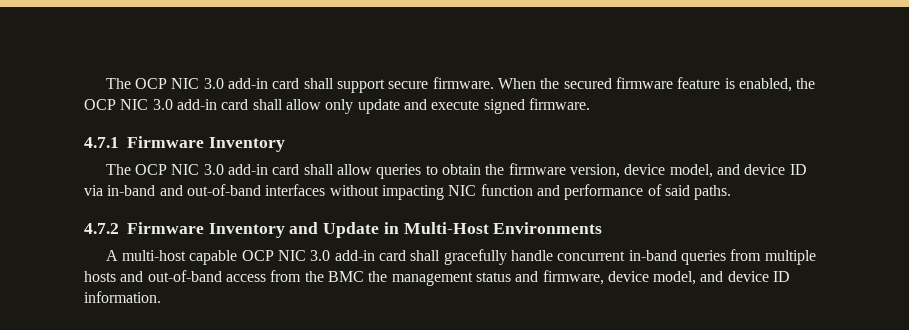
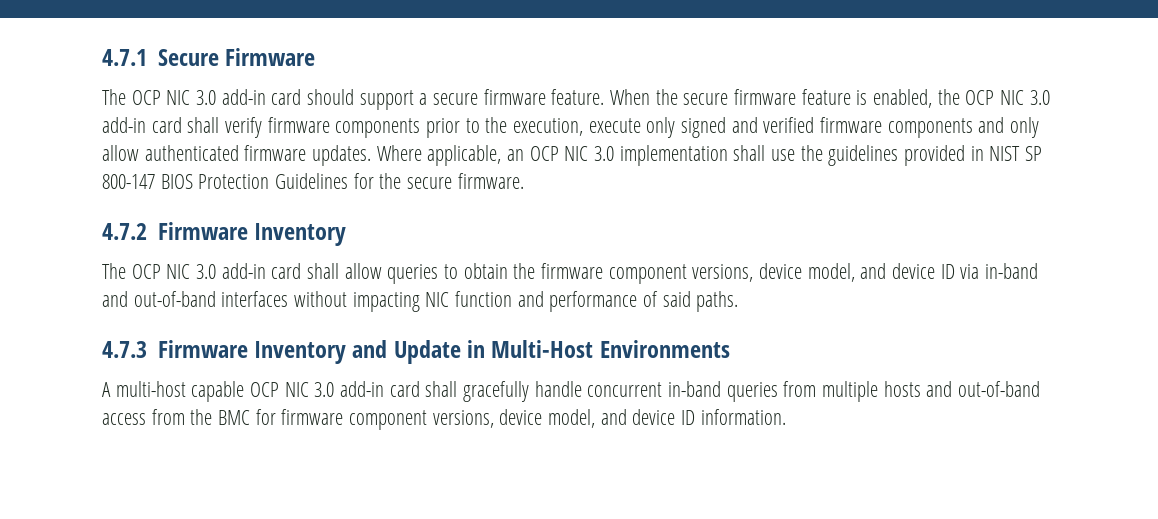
- The OCP NIC 3.0 add-in card shall support secure firmware.
+ 4.7.1 Secure Firmware
+ The OCP NIC 3.0 add-in card should support a secure firmware feature.
- When the secured firmware feature is enabled, the OCP NIC 3.0 add-in card shall allow only update and execute signed firmware.
+ When the secure firmware feature is enabled, the OCP NIC 3.0 add-in card shall verify firmware components prior to the execution, execute only signed and verified firmware components and only allow authenticated firmware updates. Where applicable, an OCP NIC 3.0 implementation shall use the guidelines provided in NIST SP 800-147 BIOS Protection Guidelines for the secure firmware.
- 4.7.1 Firmware Inventory
+ 4.7.2 Firmware Inventory
- The OCP NIC 3.0 add-in card shall allow queries to obtain the firmware version, device model, and device ID via in-band and out-of-band interfaces without impacting NIC function and performance of said paths.
+ The OCP NIC 3.0 add-in card shall allow queries to obtain the firmware component versions, device model, and device ID via in-band and out-of-band interfaces without impacting NIC function and performance of said paths.
- 4.7.2 Firmware Inventory and Update in Multi-Host Environments
+ 4.7.3 Firmware Inventory and Update in Multi-Host Environments
- A multi-host capable OCP NIC 3.0 add-in card shall gracefully handle concurrent in-band queries from multiple hosts and out-of-band access from the BMC the management status and firmware, device model, and device ID information.
+ A multi-host capable OCP NIC 3.0 add-in card shall gracefully handle concurrent in-band queries from multiple hosts and out-of-band access from the BMC for firmware component versions, device model, and device ID information.

